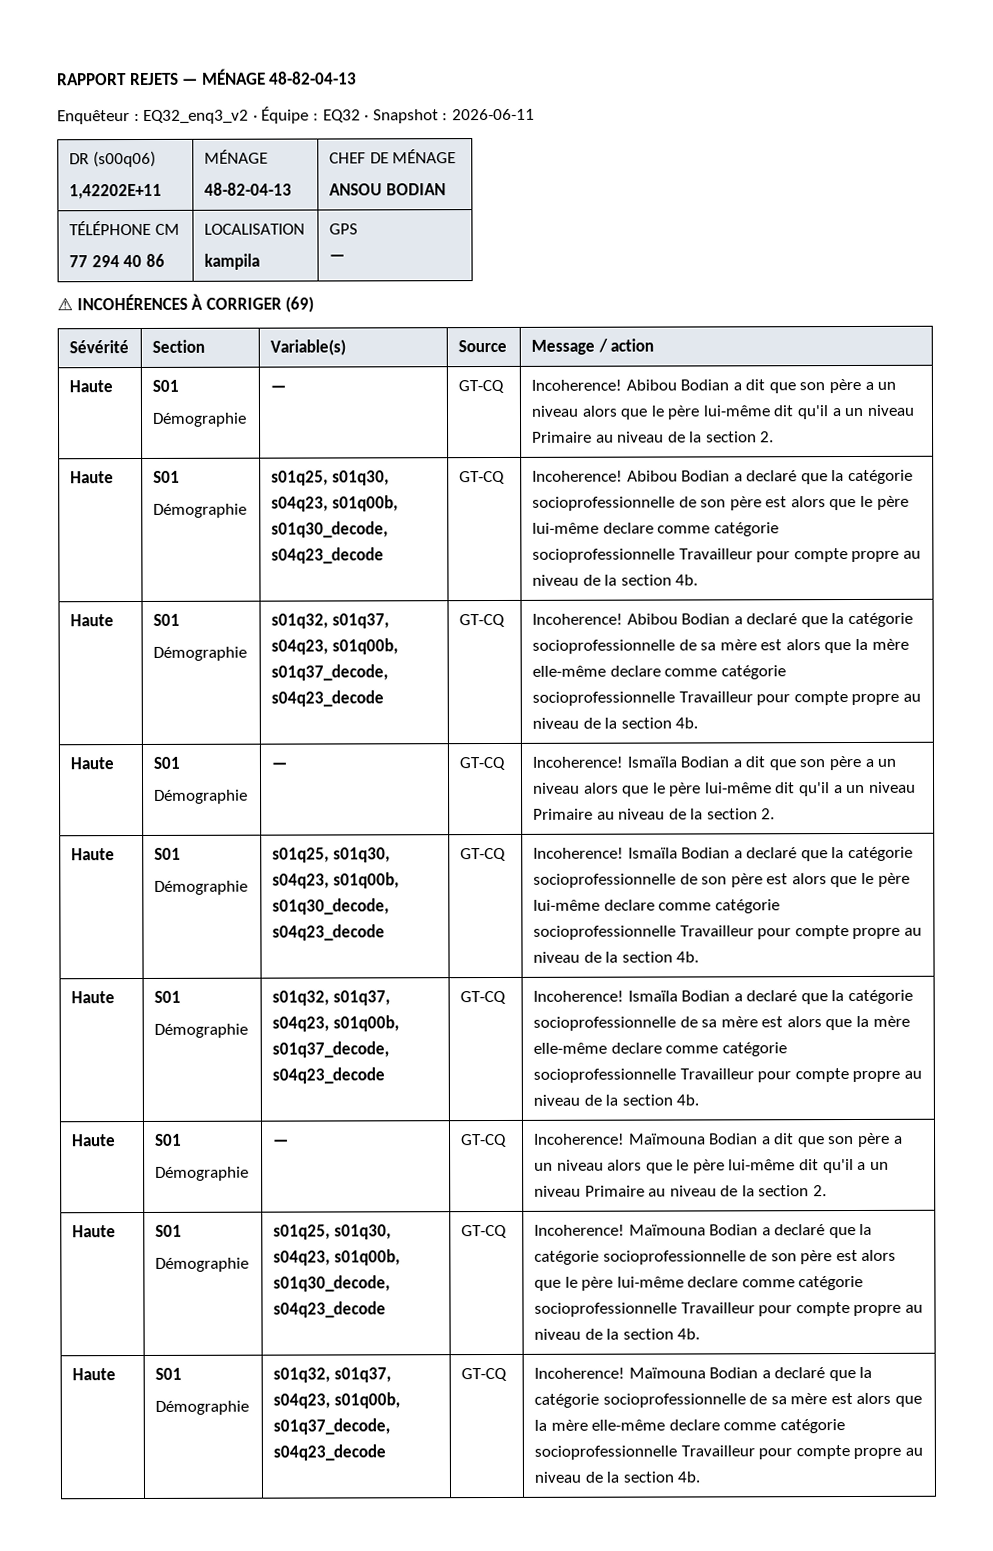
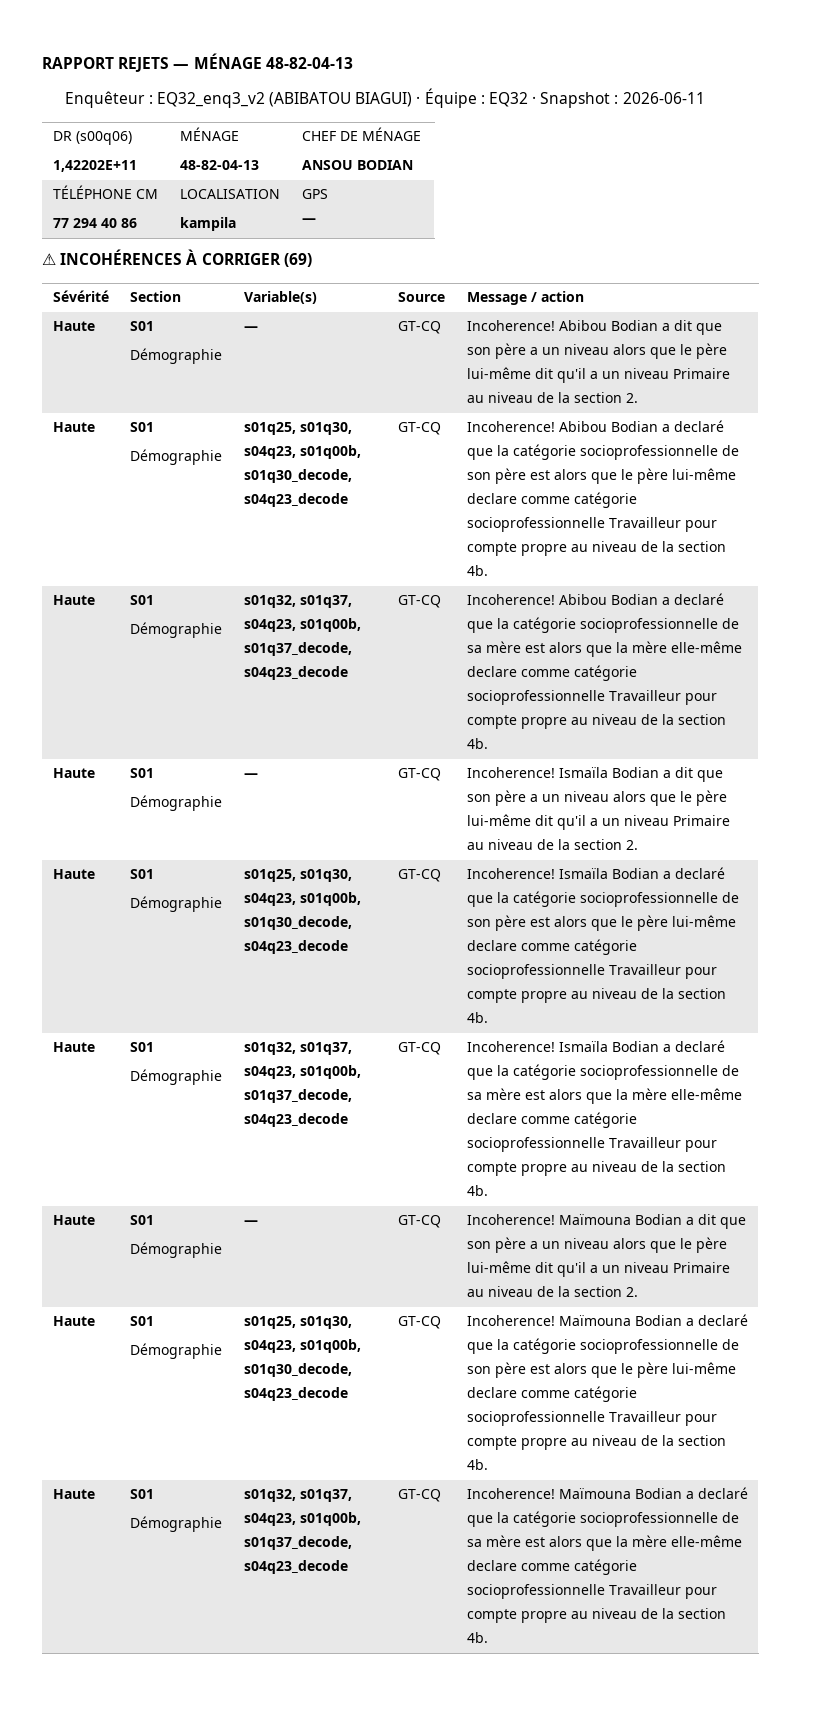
- Enquêteur : EQ32_enq3_v2 · Équipe : EQ32 · Snapshot : 2026-06-11
+ Enquêteur : EQ32_enq3_v2 (ABIBATOU BIAGUI) · Équipe : EQ32 · Snapshot : 2026-06-11

